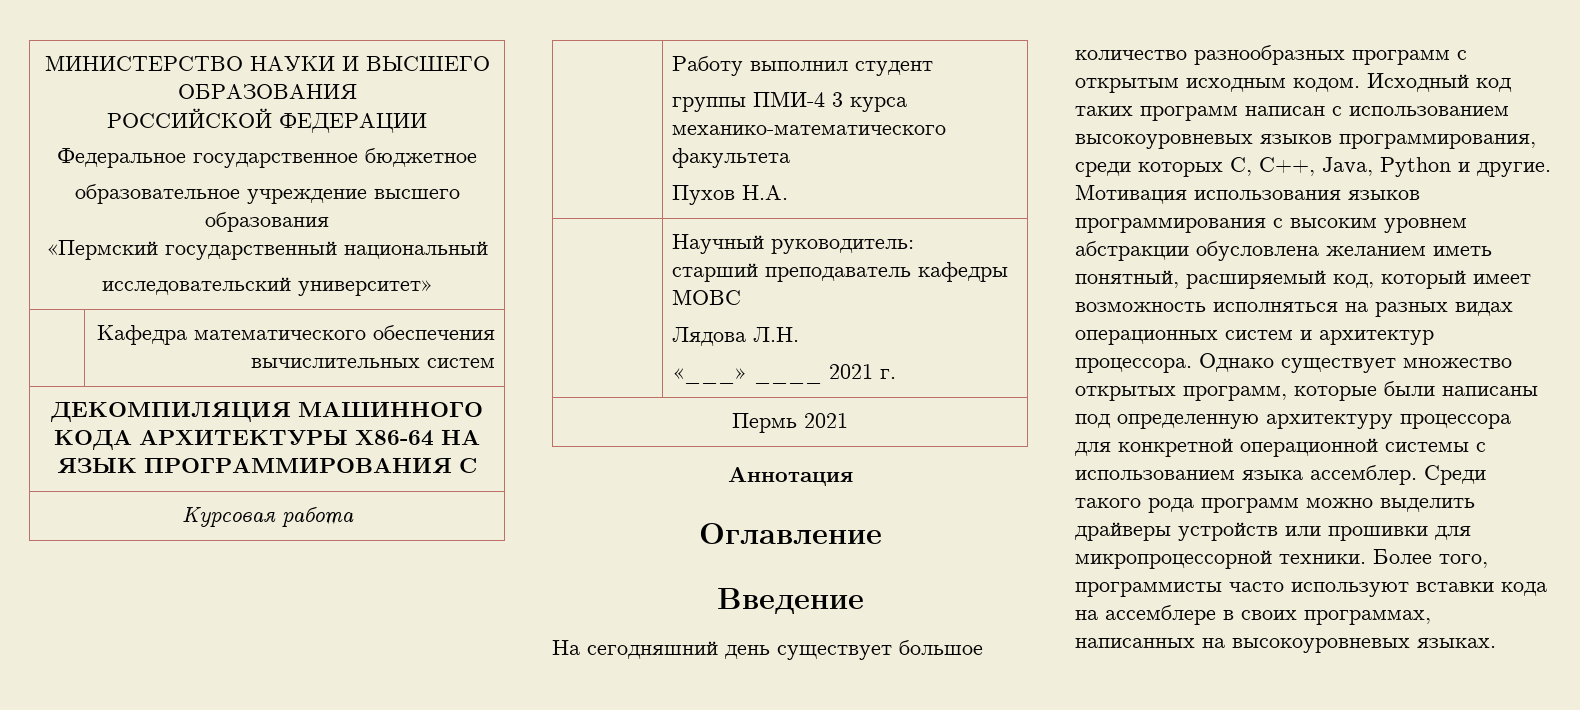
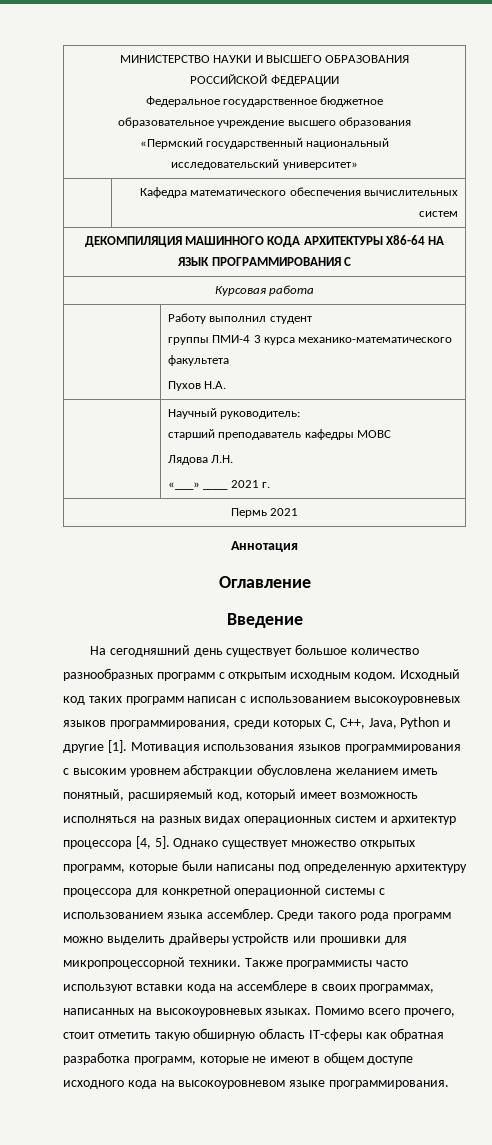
- Исходный код таких программ написан с использованием высокоуровневых языков программирования, среди которых C, C++, Java, Python и другие.
+ Исходный код таких программ написан с использованием высокоуровневых языков программирования, среди которых C, C++, Java, Python и другие [1].
- Мотивация использования языков программирования с высоким уровнем абстракции обусловлена желанием иметь понятный, расширяемый код, который имеет возможность исполняться на разных видах операционных систем и архитектур процессора.
+ Мотивация использования языков программирования с высоким уровнем абстракции обусловлена желанием иметь понятный, расширяемый код, который имеет возможность исполняться на разных видах операционных систем и архитектур процессора [4, 5].
- Более того, программисты часто используют вставки кода на ассемблере в своих программах, написанных на высокоуровневых языках.
+ Также программисты часто используют вставки кода на ассемблере в своих программах, написанных на высокоуровневых языках.
+ Помимо всего прочего, стоит отметить такую обширную область IT-сферы как обратная разработка программ, которые не имеют в общем доступе исходного кода на высокоуровневом языке программирования.

